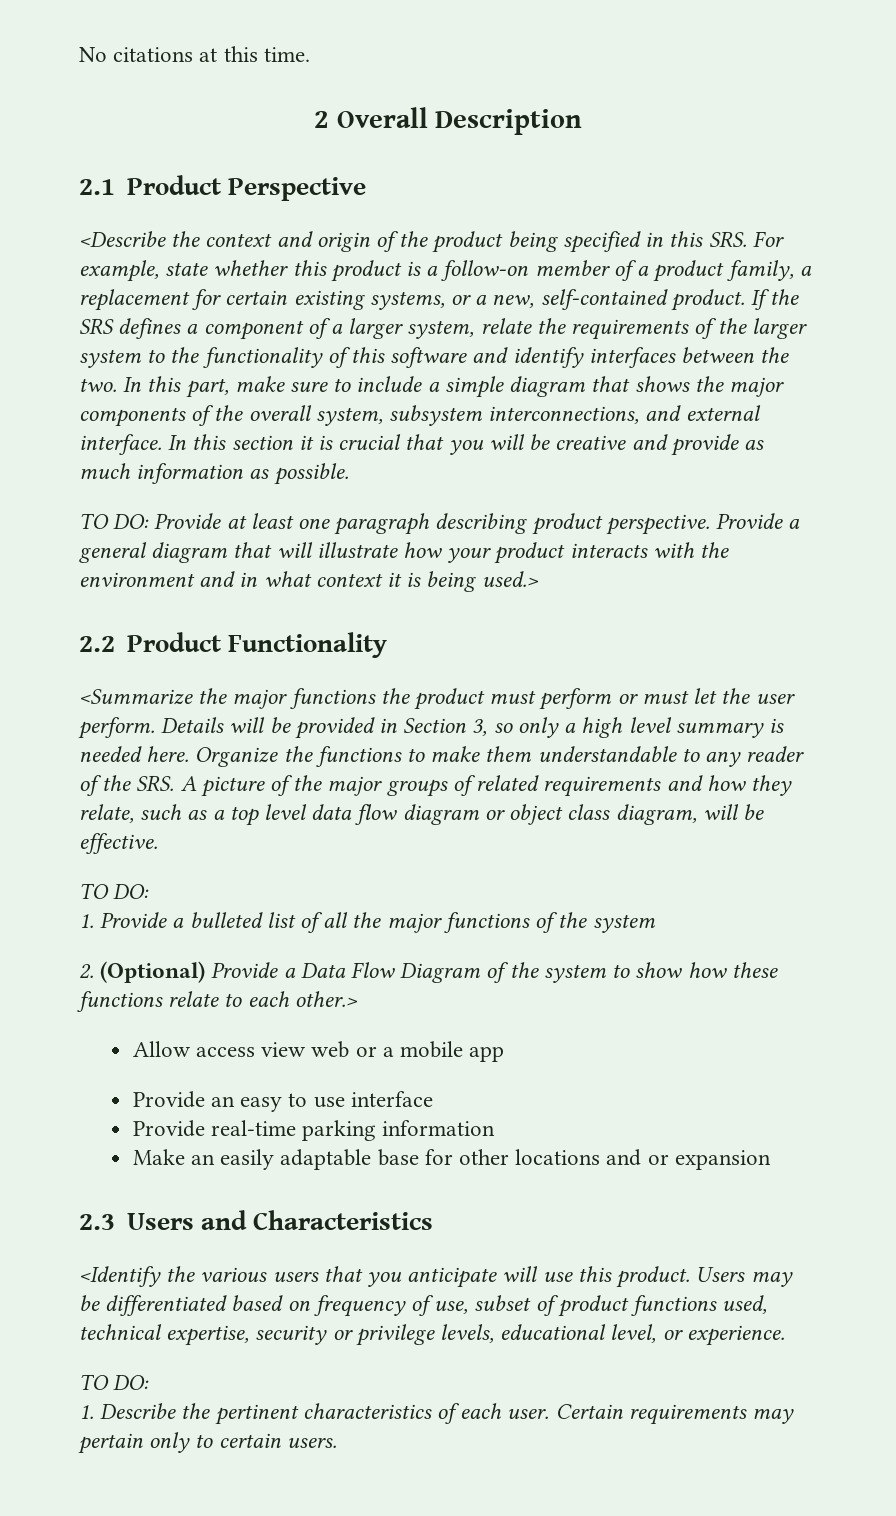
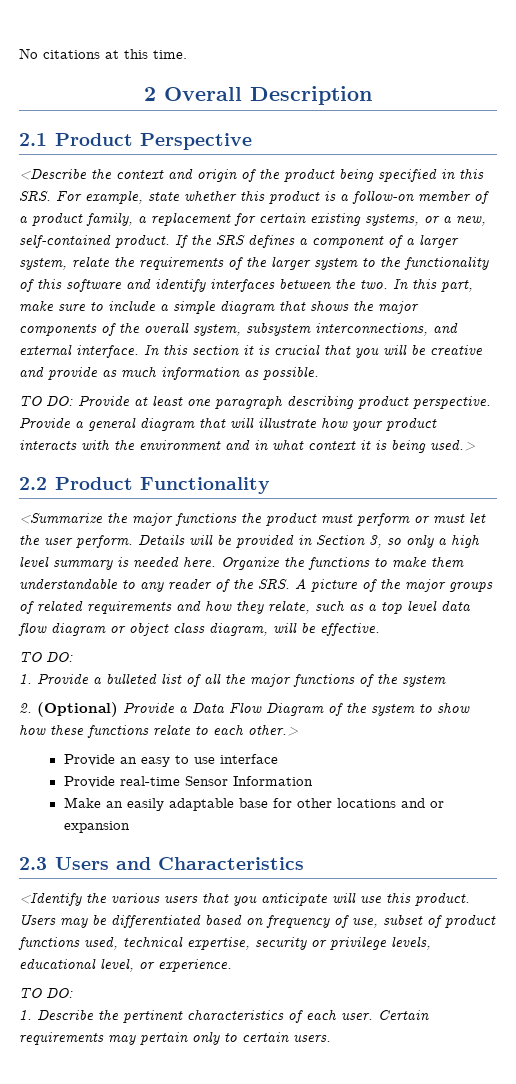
- Allow access view web or a mobile app
- Provide real-time parking information
+ Provide real-time Sensor Information

